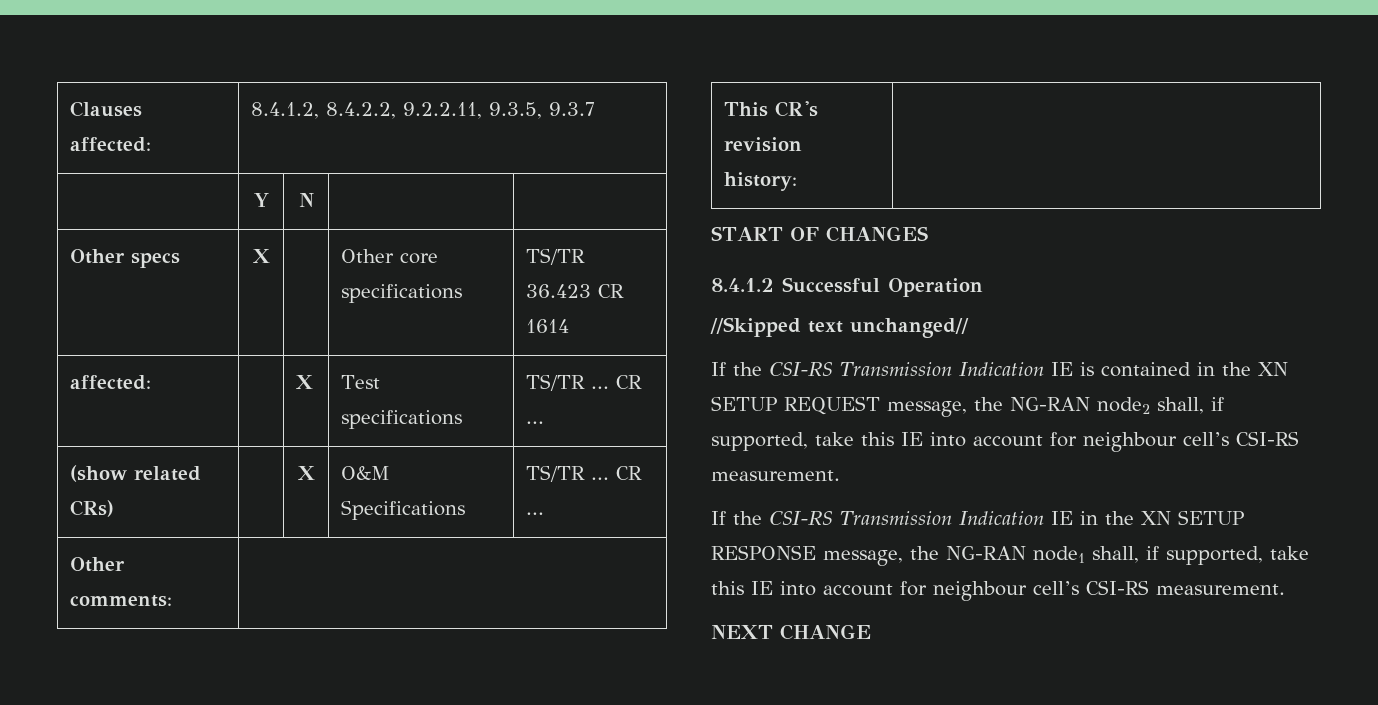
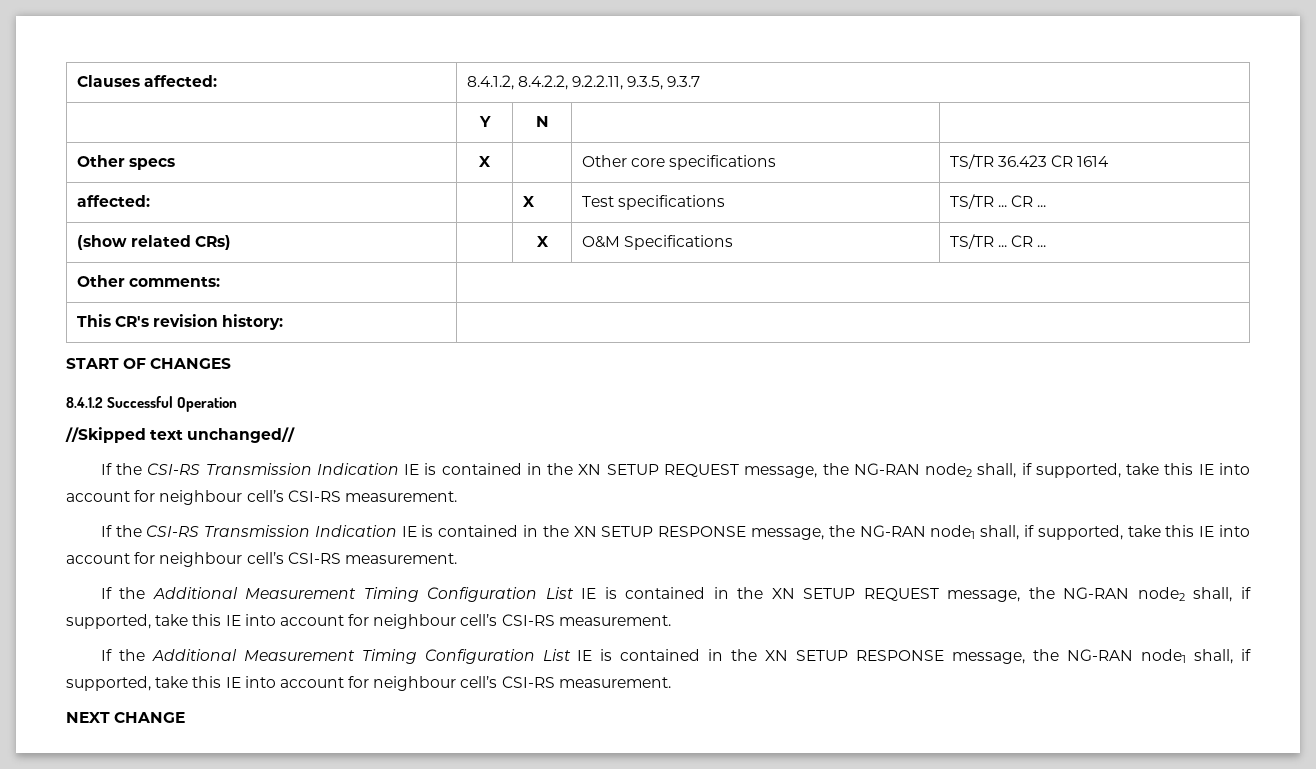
- If the CSI-RS Transmission Indication IE in the XN SETUP RESPONSE message, the NG-RAN node1 shall, if supported, take this IE into account for neighbour cell’s CSI-RS measurement.
+ If the CSI-RS Transmission Indication IE is contained in the XN SETUP RESPONSE message, the NG-RAN node1 shall, if supported, take this IE into account for neighbour cell’s CSI-RS measurement.
+ If the Additional Measurement Timing Configuration List IE is contained in the XN SETUP REQUEST message, the NG-RAN node2 shall, if supported, take this IE into account for neighbour cell’s CSI-RS measurement.
+ If the Additional Measurement Timing Configuration List IE is contained in the XN SETUP RESPONSE message, the NG-RAN node1 shall, if supported, take this IE into account for neighbour cell’s CSI-RS measurement.

